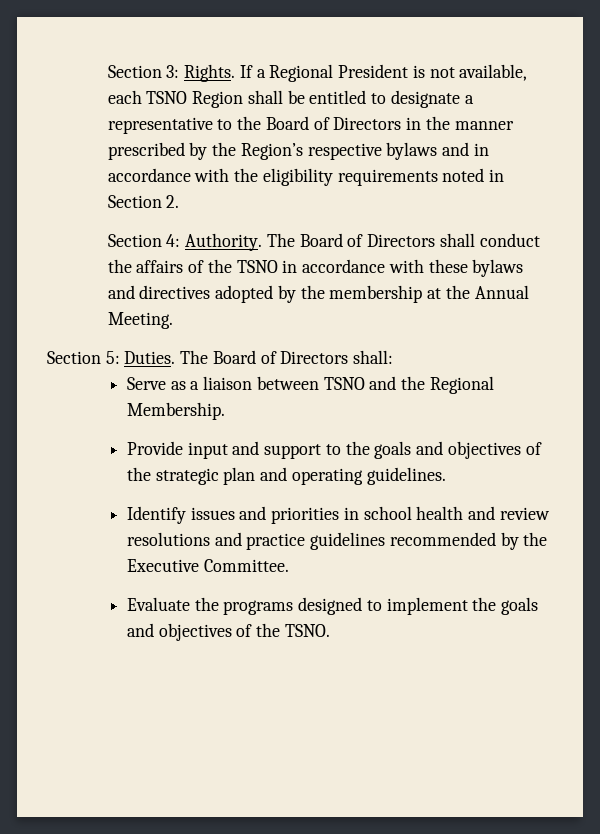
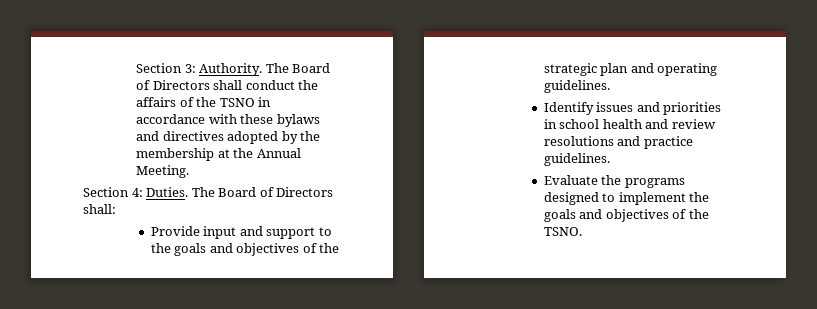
- Section 3: Rights. If a Regional President is not available, each TSNO Region shall be entitled to designate a representative to the Board of Directors in the manner prescribed by the Region’s respective bylaws and in accordance with the eligibility requirements noted in Section 2.
- Section 4: Authority.
+ Section 3: Authority.
- Section 5: Duties.
+ Section 4: Duties.
- Serve as a liaison between TSNO and the Regional Membership.
- Identify issues and priorities in school health and review resolutions and practice guidelines recommended by the Executive Committee.
+ Identify issues and priorities in school health and review resolutions and practice guidelines.

